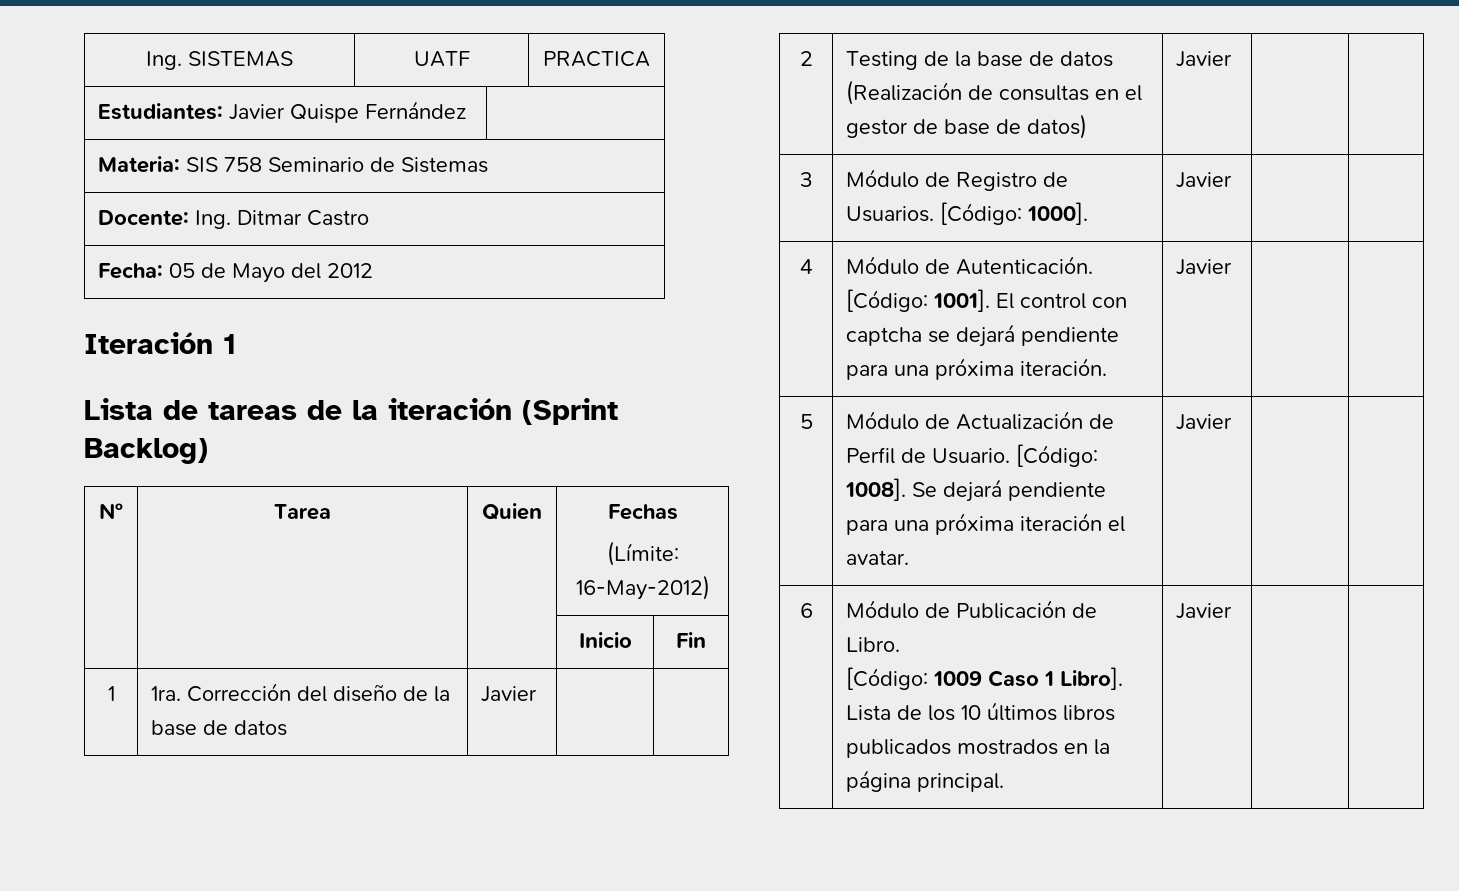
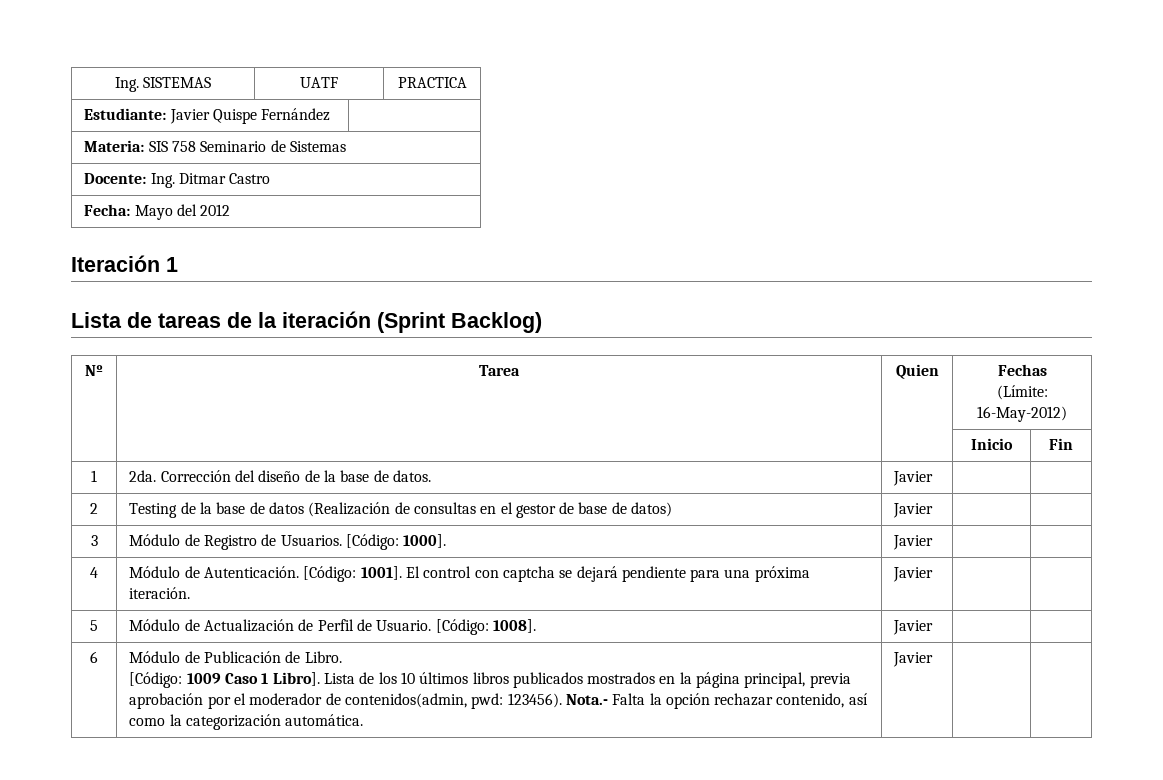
- Estudiantes: Javier Quispe Fernández |
+ Estudiante: Javier Quispe Fernández |
- Fecha: 05 de Mayo del 2012
+ Fecha: Mayo del 2012
- 1 | 1ra. Corrección del diseño de la base de datos | Javier | |
+ 1 | 2da. Corrección del diseño de la base de datos. | Javier | |
- 5 | Módulo de Actualización de Perfil de Usuario. [Código: 1008]. Se dejará pendiente para una próxima iteración el avatar. | Javier | |
+ 5 | Módulo de Actualización de Perfil de Usuario. [Código: 1008]. | Javier | |
- Lista de los 10 últimos libros publicados mostrados en la página principal.
+ Lista de los 10 últimos libros publicados mostrados en la página principal, previa aprobación por el moderador de contenidos(admin, pwd: 123456). Nota.- Falta la opción rechazar contenido, así como la categorización automática.

